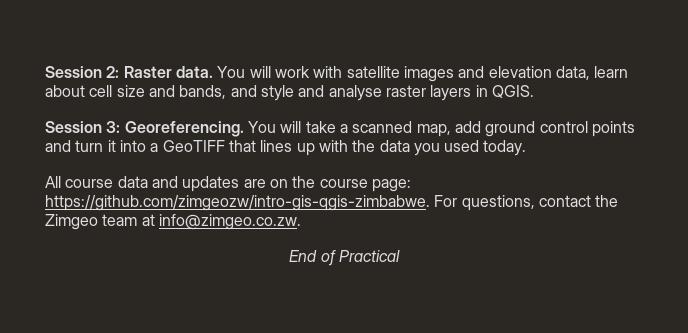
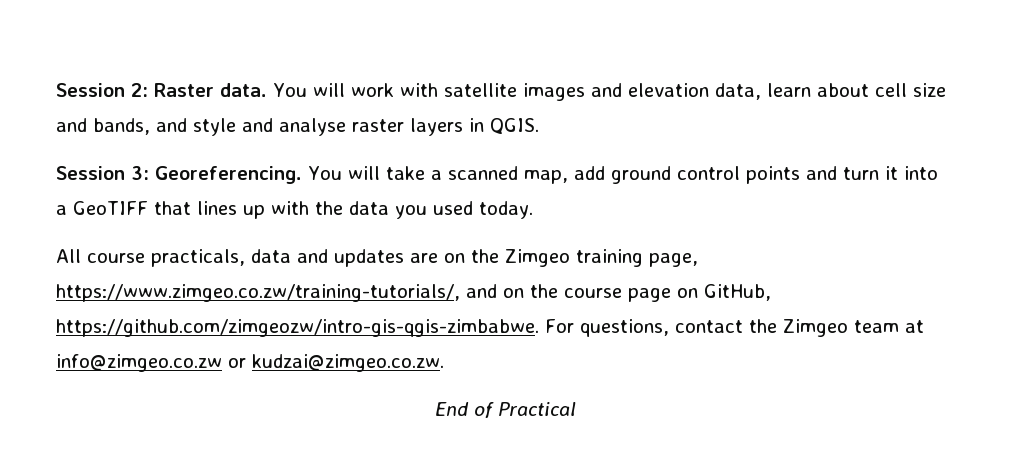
- All course data and updates are on the course page: https://github.com/zimgeozw/intro-gis-qgis-zimbabwe. For questions, contact the Zimgeo team at info@zimgeo.co.zw.
+ All course practicals, data and updates are on the Zimgeo training page, https://www.zimgeo.co.zw/training-tutorials/, and on the course page on GitHub, https://github.com/zimgeozw/intro-gis-qgis-zimbabwe. For questions, contact the Zimgeo team at info@zimgeo.co.zw or kudzai@zimgeo.co.zw.

